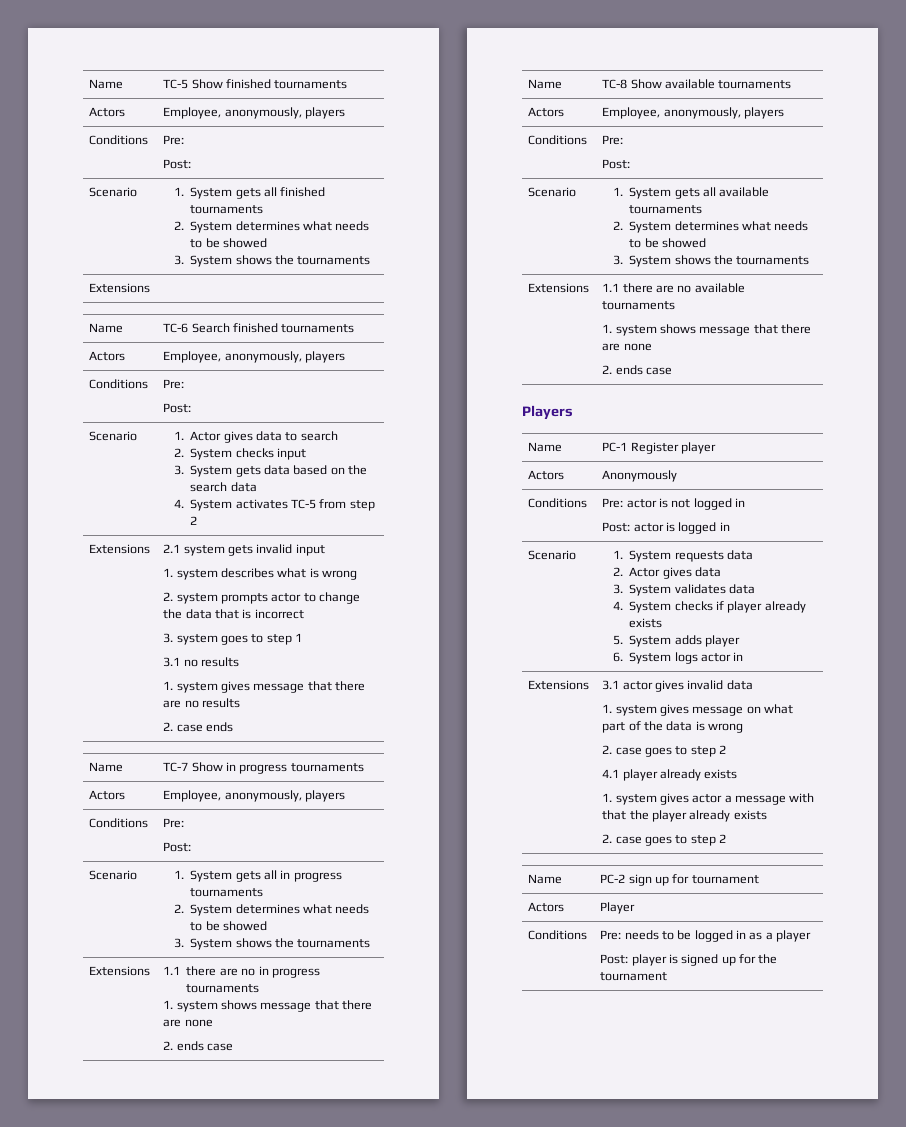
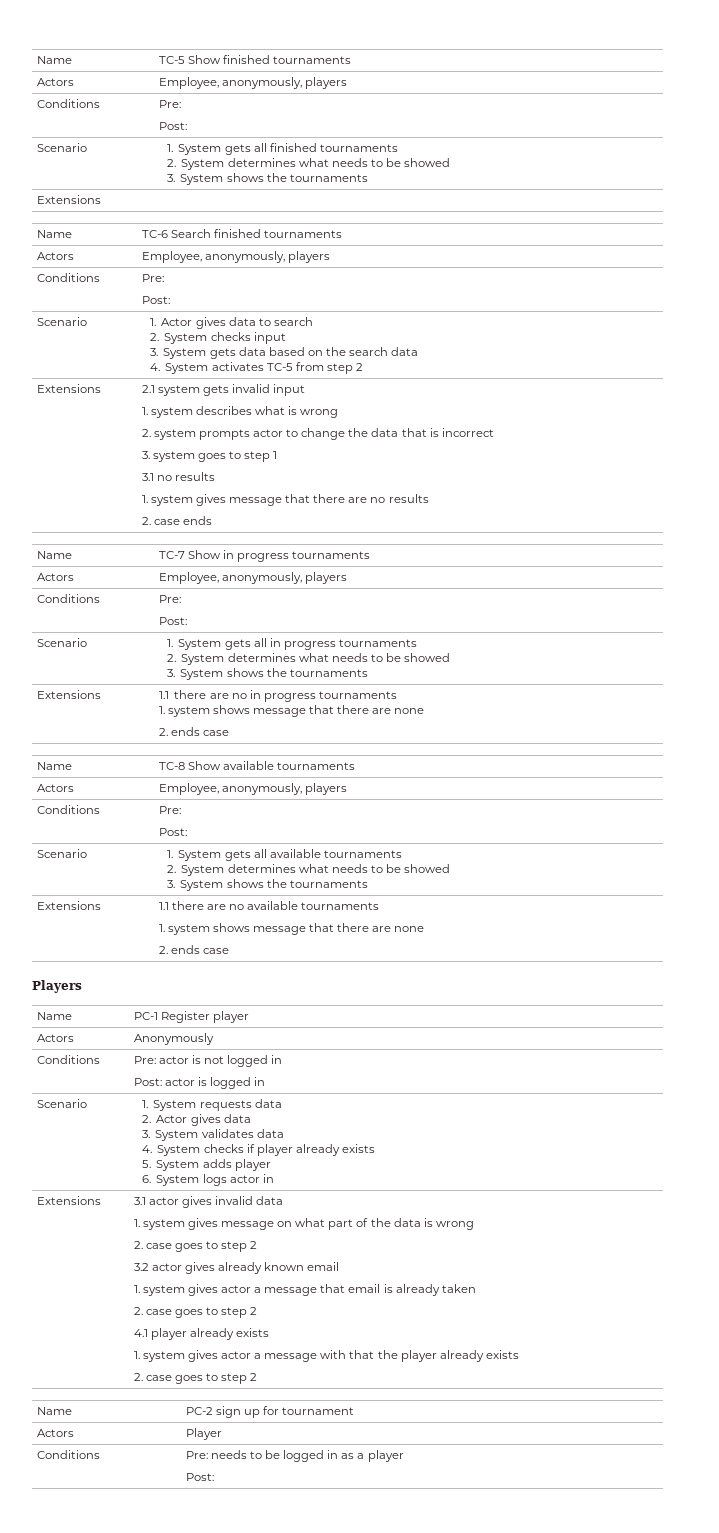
+ 3.2 actor gives already known email
+ 1. system gives actor a message that email is already taken
+ 2. case goes to step 2
  Conditions | Pre: needs to be logged in as a player
- Post: player is signed up for the tournament
+ Post:

